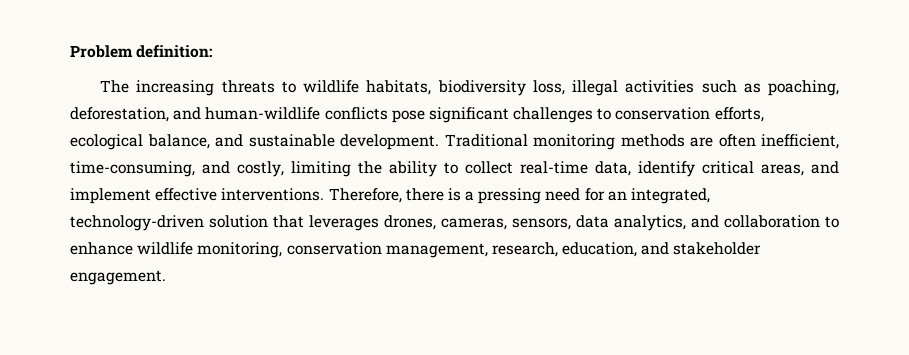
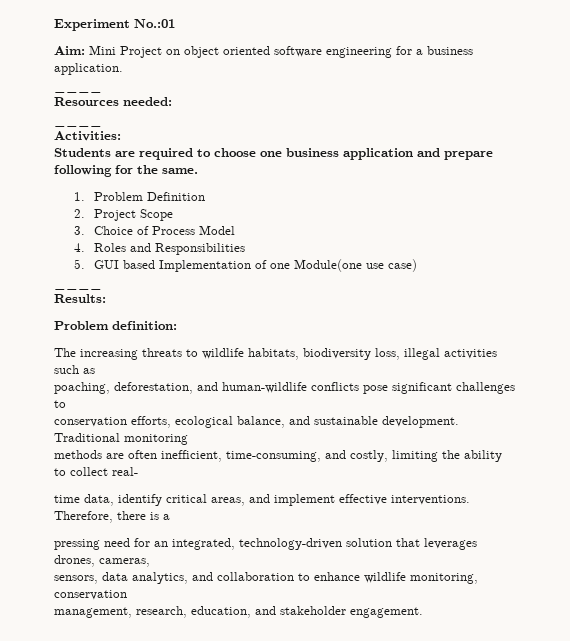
+ Experiment No.:01
+ Aim: Mini Project on object oriented software engineering for a business application.
+ ____
+ Resources needed:
+ ____
+ Activities:
+ Students are required to choose one business application and prepare following for the same.
+ 1. Problem Definition
+ 2. Project Scope
+ 3. Choice of Process Model
+ 4. Roles and Responsibilities
+ 5. GUI based Implementation of one Module(one use case)
+ ____
+ Results:
- The increasing threats to wildlife habitats, biodiversity loss, illegal activities such as poaching, deforestation, and human-wildlife conflicts pose significant challenges to conservation efforts, ecological balance, and sustainable development.
+ The increasing threats to wildlife habitats, biodiversity loss, illegal activities such as
+ poaching, deforestation, and human-wildlife conflicts pose significant challenges to
+ conservation efforts, ecological balance, and sustainable development.
- Traditional monitoring methods are often inefficient, time-consuming, and costly, limiting the ability to collect real-time data, identify critical areas, and implement effective interventions.
+ Traditional monitoring
+ methods are often inefficient, time-consuming, and costly, limiting the ability to collect real-
+ time data, identify critical areas, and implement effective interventions.
- Therefore, there is a pressing need for an integrated, technology-driven solution that leverages drones, cameras, sensors, data analytics, and collaboration to enhance wildlife monitoring, conservation management, research, education, and stakeholder engagement.
+ Therefore, there is a
+ pressing need for an integrated, technology-driven solution that leverages drones, cameras,
+ sensors, data analytics, and collaboration to enhance wildlife monitoring, conservation
+ management, research, education, and stakeholder engagement.

